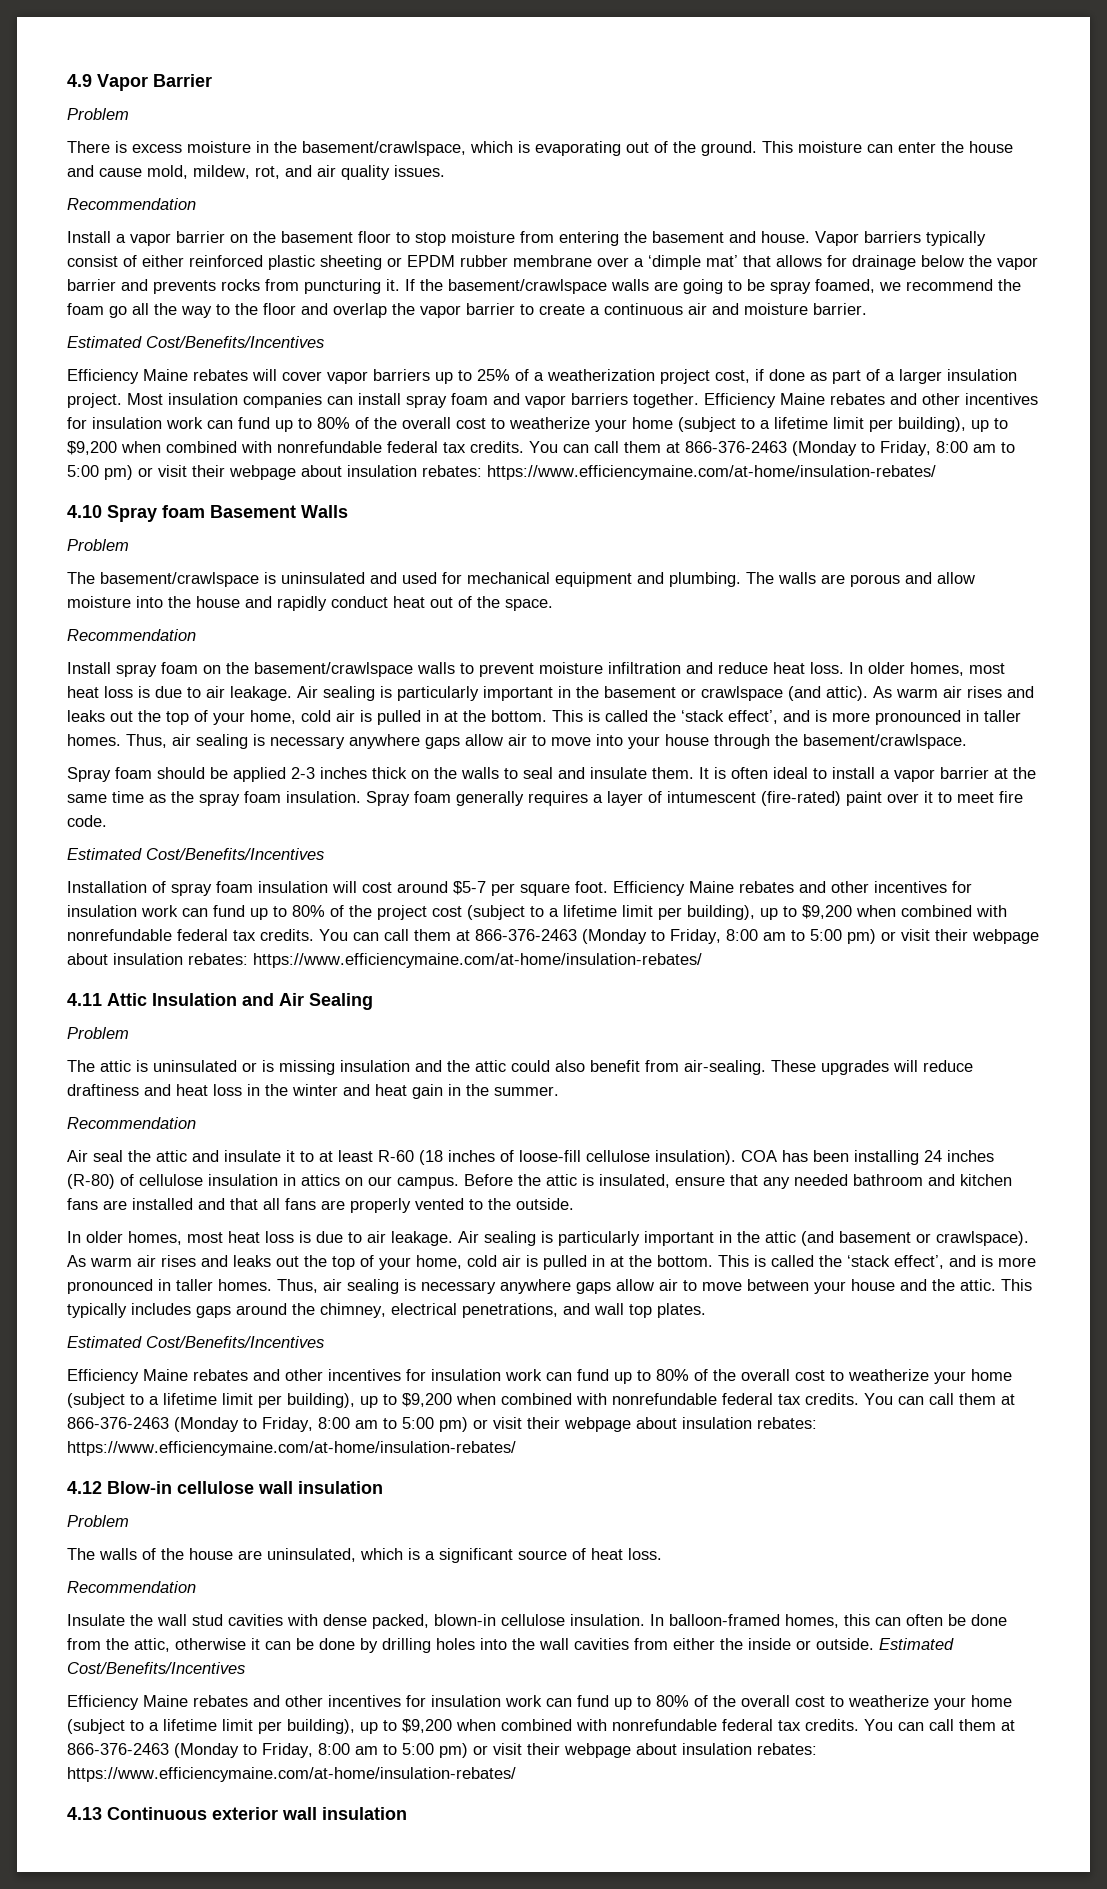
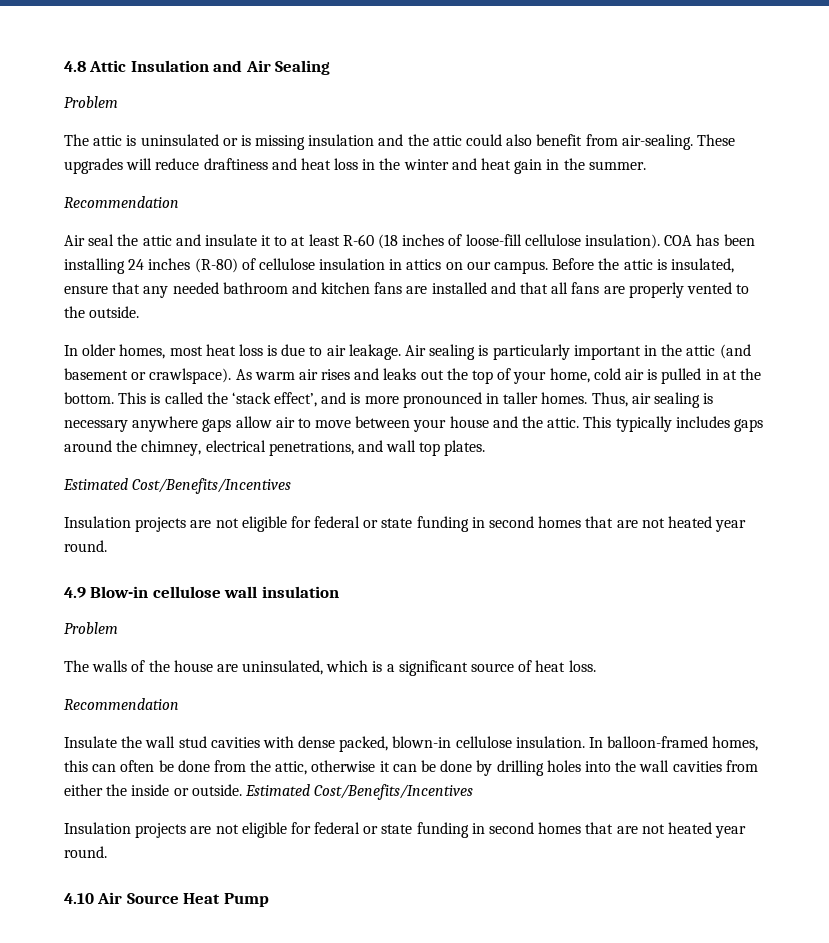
- 4.9 Vapor Barrier
- Problem
- There is excess moisture in the basement/crawlspace, which is evaporating out of the ground. This moisture can enter the house and cause mold, mildew, rot, and air quality issues.
- Recommendation
- Install a vapor barrier on the basement floor to stop moisture from entering the basement and house. Vapor barriers typically consist of either reinforced plastic sheeting or EPDM rubber membrane over a ‘dimple mat’ that allows for drainage below the vapor barrier and prevents rocks from puncturing it. If the basement/crawlspace walls are going to be spray foamed, we recommend the foam go all the way to the floor and overlap the vapor barrier to create a continuous air and moisture barrier.
- Estimated Cost/Benefits/Incentives
- Efficiency Maine rebates will cover vapor barriers up to 25% of a weatherization project cost, if done as part of a larger insulation project. Most insulation companies can install spray foam and vapor barriers together. Efficiency Maine rebates and other incentives for insulation work can fund up to 80% of the overall cost to weatherize your home (subject to a lifetime limit per building), up to $9,200 when combined with nonrefundable federal tax credits. You can call them at 866-376-2463 (Monday to Friday, 8:00 am to 5:00 pm) or visit their webpage about insulation rebates: https://www.efficiencymaine.com/at-home/insulation-rebates/
- 4.10 Spray foam Basement Walls
- Problem
- The basement/crawlspace is uninsulated and used for mechanical equipment and plumbing. The walls are porous and allow moisture into the house and rapidly conduct heat out of the space.
- Recommendation
- Install spray foam on the basement/crawlspace walls to prevent moisture infiltration and reduce heat loss. In older homes, most heat loss is due to air leakage. Air sealing is particularly important in the basement or crawlspace (and attic). As warm air rises and leaks out the top of your home, cold air is pulled in at the bottom. This is called the ‘stack effect’, and is more pronounced in taller homes. Thus, air sealing is necessary anywhere gaps allow air to move into your house through the basement/crawlspace.
- Spray foam should be applied 2-3 inches thick on the walls to seal and insulate them. It is often ideal to install a vapor barrier at the same time as the spray foam insulation. Spray foam generally requires a layer of intumescent (fire-rated) paint over it to meet fire code.
- Estimated Cost/Benefits/Incentives
- Installation of spray foam insulation will cost around $5-7 per square foot. Efficiency Maine rebates and other incentives for insulation work can fund up to 80% of the project cost (subject to a lifetime limit per building), up to $9,200 when combined with nonrefundable federal tax credits. You can call them at 866-376-2463 (Monday to Friday, 8:00 am to 5:00 pm) or visit their webpage about insulation rebates: https://www.efficiencymaine.com/at-home/insulation-rebates/
- 4.11 Attic Insulation and Air Sealing
+ 4.8 Attic Insulation and Air Sealing
  This typically includes gaps around the chimney, electrical penetrations, and wall top plates.
  Estimated Cost/Benefits/Incentives
- Efficiency Maine rebates and other incentives for insulation work can fund up to 80% of the overall cost to weatherize your home (subject to a lifetime limit per building), up to $9,200 when combined with nonrefundable federal tax credits. You can call them at 866-376-2463 (Monday to Friday, 8:00 am to 5:00 pm) or visit their webpage about insulation rebates: https://www.efficiencymaine.com/at-home/insulation-rebates/
- 4.12 Blow-in cellulose wall insulation
+ Insulation projects are not eligible for federal or state funding in second homes that are not heated year round.
+ 4.9 Blow-in cellulose wall insulation
  In balloon-framed homes, this can often be done from the attic, otherwise it can be done by drilling holes into the wall cavities from either the inside or outside. Estimated Cost/Benefits/Incentives
- Efficiency Maine rebates and other incentives for insulation work can fund up to 80% of the overall cost to weatherize your home (subject to a lifetime limit per building), up to $9,200 when combined with nonrefundable federal tax credits. You can call them at 866-376-2463 (Monday to Friday, 8:00 am to 5:00 pm) or visit their webpage about insulation rebates: https://www.efficiencymaine.com/at-home/insulation-rebates/
- 4.13 Continuous exterior wall insulation
+ Insulation projects are not eligible for federal or state funding in second homes that are not heated year round.
+ 4.10 Air Source Heat Pump

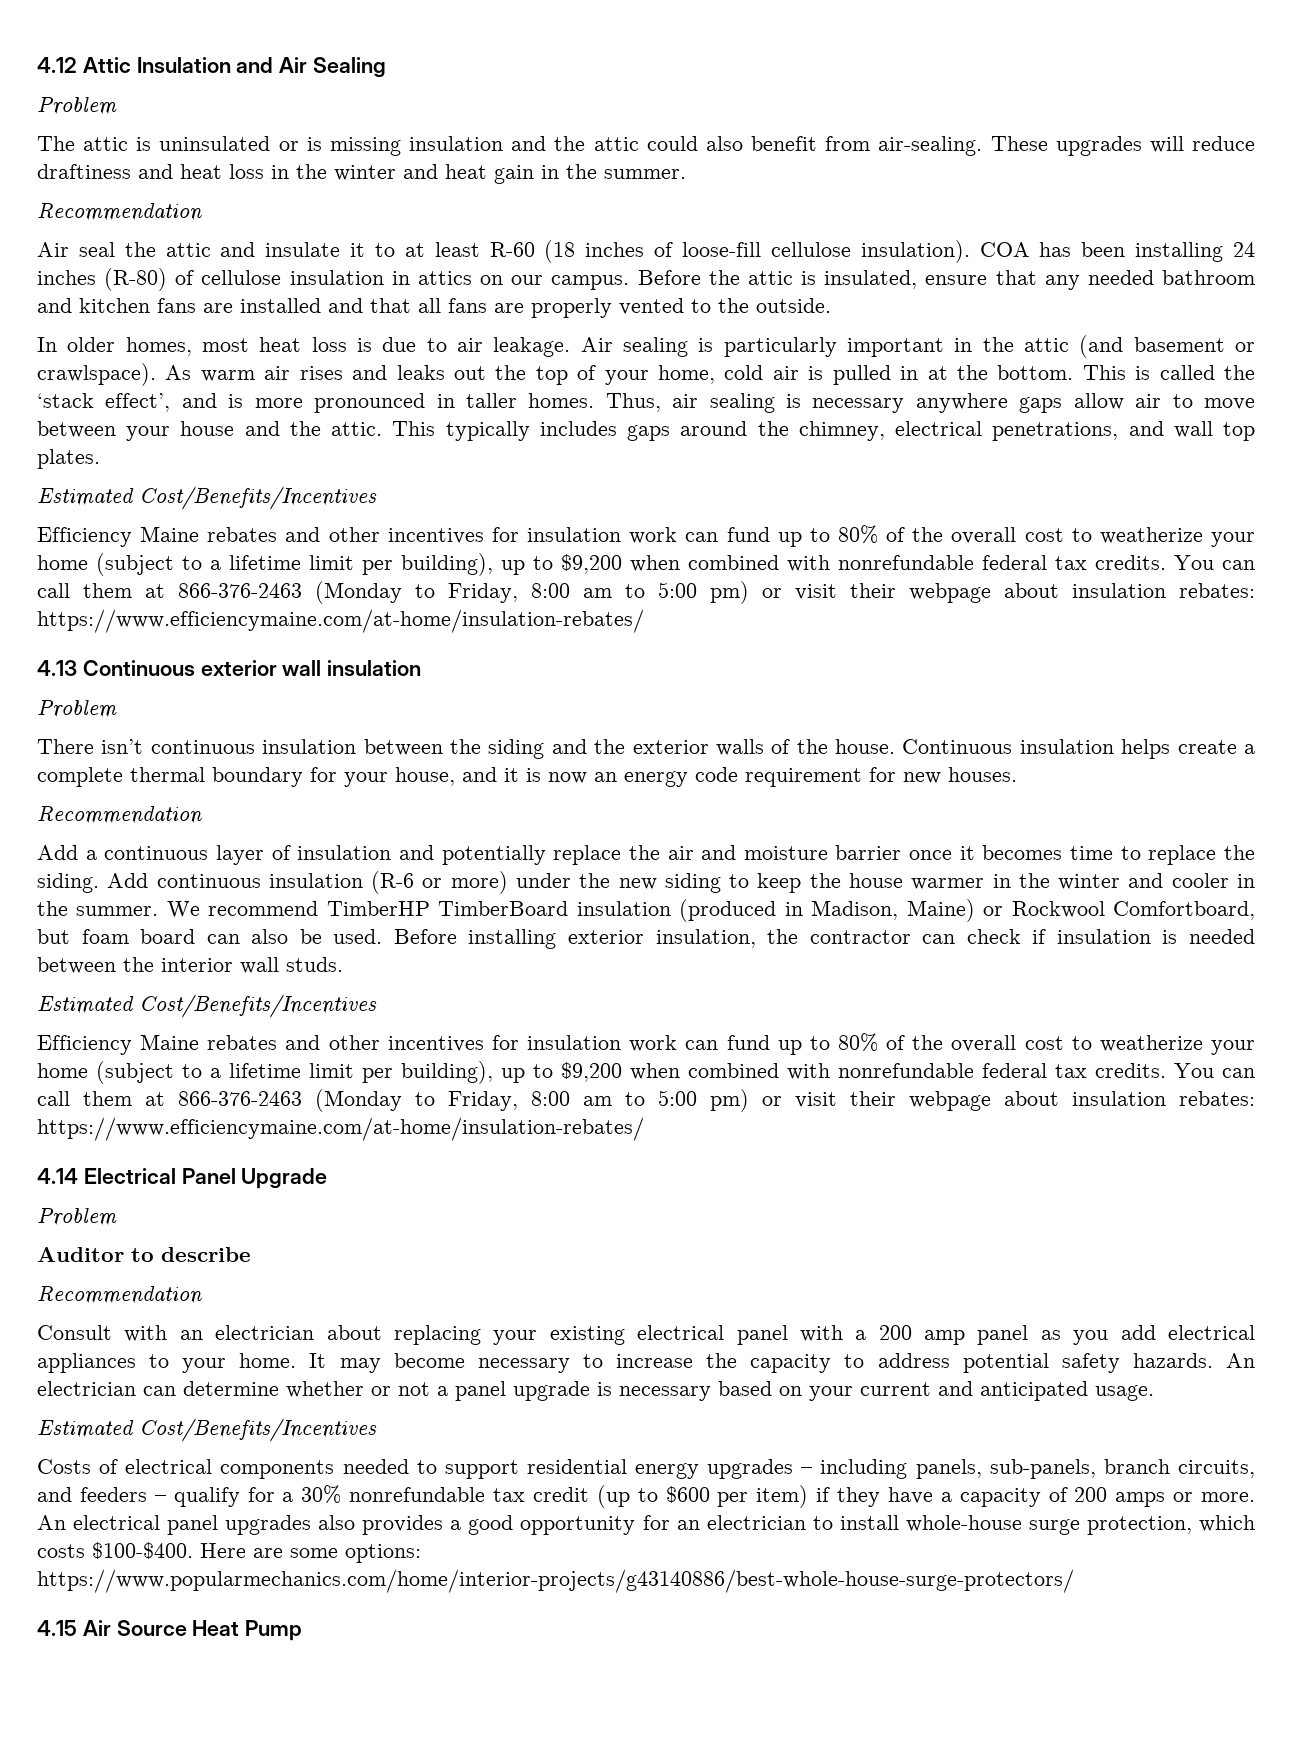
- 4.8 Attic Insulation and Air Sealing
+ 4.12 Attic Insulation and Air Sealing
  This typically includes gaps around the chimney, electrical penetrations, and wall top plates.
  Estimated Cost/Benefits/Incentives
- Insulation projects are not eligible for federal or state funding in second homes that are not heated year round.
- 4.9 Blow-in cellulose wall insulation
+ Efficiency Maine rebates and other incentives for insulation work can fund up to 80% of the overall cost to weatherize your home (subject to a lifetime limit per building), up to $9,200 when combined with nonrefundable federal tax credits. You can call them at 866-376-2463 (Monday to Friday, 8:00 am to 5:00 pm) or visit their webpage about insulation rebates: https://www.efficiencymaine.com/at-home/insulation-rebates/
+ 4.13 Continuous exterior wall insulation
  Problem
- The walls of the house are uninsulated, which is a significant source of heat loss.
+ There isn’t continuous insulation between the siding and the exterior walls of the house. Continuous insulation helps create a complete thermal boundary for your house, and it is now an energy code requirement for new houses.
  Recommendation
- Insulate the wall stud cavities with dense packed, blown-in cellulose insulation. In balloon-framed homes, this can often be done from the attic, otherwise it can be done by drilling holes into the wall cavities from either the inside or outside. Estimated Cost/Benefits/Incentives
- Insulation projects are not eligible for federal or state funding in second homes that are not heated year round.
- 4.10 Air Source Heat Pump
+ Add a continuous layer of insulation and potentially replace the air and moisture barrier once it becomes time to replace the siding. Add continuous insulation (R-6 or more) under the new siding to keep the house warmer in the winter and cooler in the summer. We recommend TimberHP TimberBoard insulation (produced in Madison, Maine) or Rockwool Comfortboard, but foam board can also be used. Before installing exterior insulation, the contractor can check if insulation is needed between the interior wall studs.
+ Estimated Cost/Benefits/Incentives
+ Efficiency Maine rebates and other incentives for insulation work can fund up to 80% of the overall cost to weatherize your home (subject to a lifetime limit per building), up to $9,200 when combined with nonrefundable federal tax credits. You can call them at 866-376-2463 (Monday to Friday, 8:00 am to 5:00 pm) or visit their webpage about insulation rebates: https://www.efficiencymaine.com/at-home/insulation-rebates/
+ 4.14 Electrical Panel Upgrade
+ Problem
+ Auditor to describe
+ Recommendation
+ Consult with an electrician about replacing your existing electrical panel with a 200 amp panel as you add electrical appliances to your home. It may become necessary to increase the capacity to address potential safety hazards. An electrician can determine whether or not a panel upgrade is necessary based on your current and anticipated usage.
+ Estimated Cost/Benefits/Incentives
+ Costs of electrical components needed to support residential energy upgrades – including panels, sub-panels, branch circuits, and feeders – qualify for a 30% nonrefundable tax credit (up to $600 per item) if they have a capacity of 200 amps or more. An electrical panel upgrades also provides a good opportunity for an electrician to install whole-house surge protection, which costs $100-$400. Here are some options: https://www.popularmechanics.com/home/interior-projects/g43140886/best-whole-house-surge-protectors/
+ 4.15 Air Source Heat Pump

